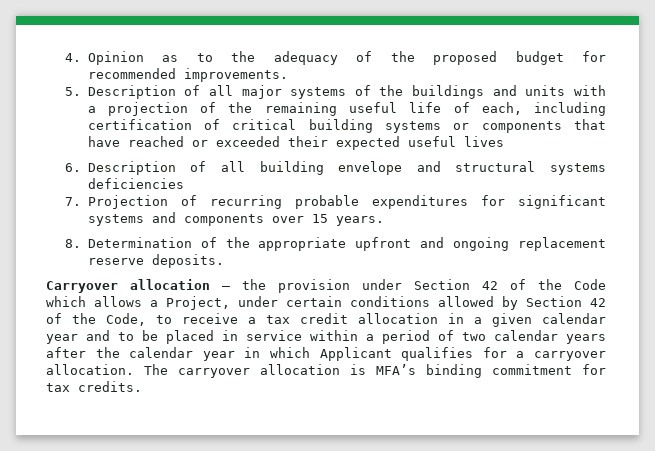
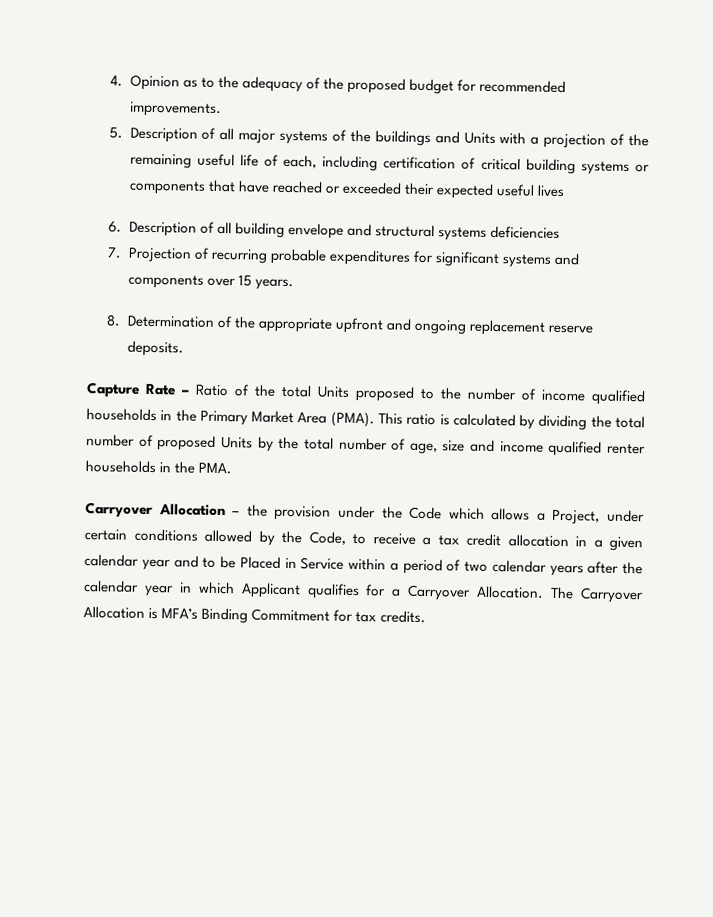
- 5. Description of all major systems of the buildings and units with a projection of the remaining useful life of each, including certification of critical building systems or components that have reached or exceeded their expected useful lives
+ 5. Description of all major systems of the buildings and Units with a projection of the remaining useful life of each, including certification of critical building systems or components that have reached or exceeded their expected useful lives
- Carryover allocation – the provision under Section 42 of the Code which allows a Project, under certain conditions allowed by Section 42 of the Code, to receive a tax credit allocation in a given calendar year and to be placed in service within a period of two calendar years after the calendar year in which Applicant qualifies for a carryover allocation. The carryover allocation is MFA’s binding commitment for tax credits.
+ Capture Rate – Ratio of the total Units proposed to the number of income qualified households in the Primary Market Area (PMA). This ratio is calculated by dividing the total number of proposed Units by the total number of age, size and income qualified renter households in the PMA.
+ Carryover Allocation – the provision under the Code which allows a Project, under certain conditions allowed by the Code, to receive a tax credit allocation in a given calendar year and to be Placed in Service within a period of two calendar years after the calendar year in which Applicant qualifies for a Carryover Allocation. The Carryover Allocation is MFA’s Binding Commitment for tax credits.

